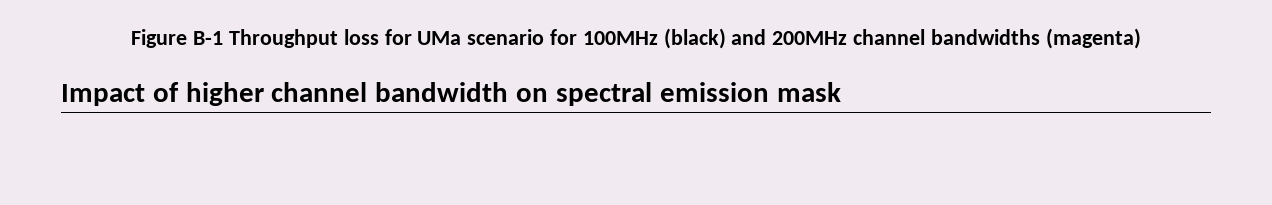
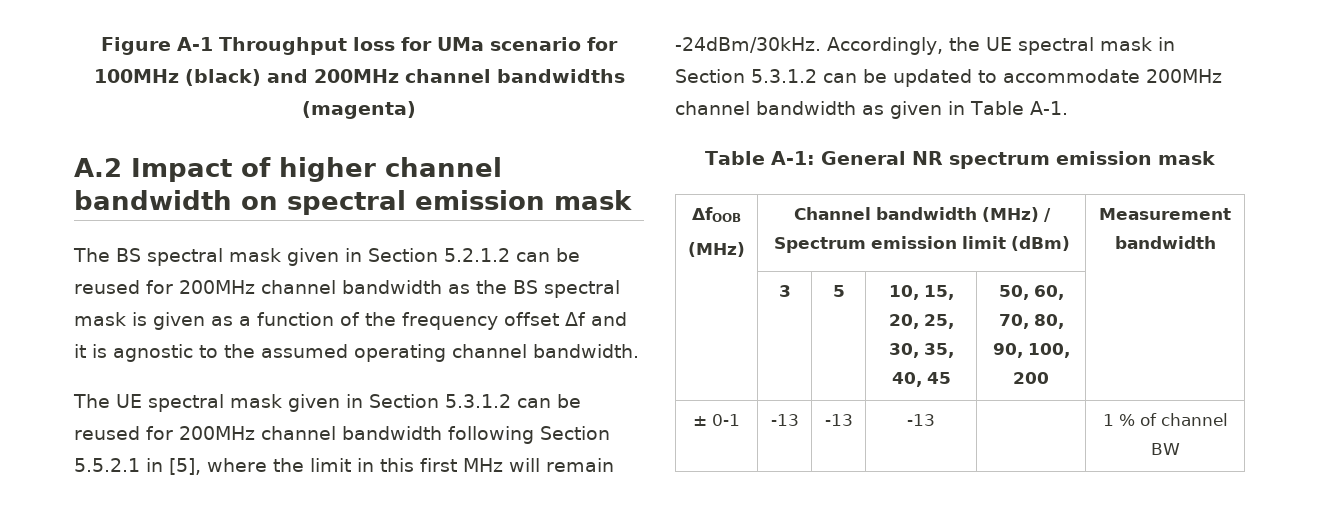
- Figure B-1 Throughput loss for UMa scenario for 100MHz (black) and 200MHz channel bandwidths (magenta)
+ Figure A-1 Throughput loss for UMa scenario for 100MHz (black) and 200MHz channel bandwidths (magenta)
- Impact of higher channel bandwidth on spectral emission mask
+ A.2 Impact of higher channel bandwidth on spectral emission mask
+ The BS spectral mask given in Section 5.2.1.2 can be reused for 200MHz channel bandwidth as the BS spectral mask is given as a function of the frequency offset Δf and it is agnostic to the assumed operating channel bandwidth.
+ The UE spectral mask given in Section 5.3.1.2 can be reused for 200MHz channel bandwidth following Section 5.5.2.1 in [5], where the limit in this first MHz will remain -24dBm/30kHz. Accordingly, the UE spectral mask in Section 5.3.1.2 can be updated to accommodate 200MHz channel bandwidth as given in Table A-1.
+ Table A-1: General NR spectrum emission mask
+ ΔfOOB
+ (MHz) | Channel bandwidth (MHz) / Spectrum emission limit (dBm) | Measurement bandwidth
+ | 3 | 5 | 10, 15, 20, 25, 30, 35, 40, 45 | 50, 60, 70, 80, 90, 100, 200 |
+ ± 0-1 | -13 | -13 | -13 | | 1 % of channel BW

